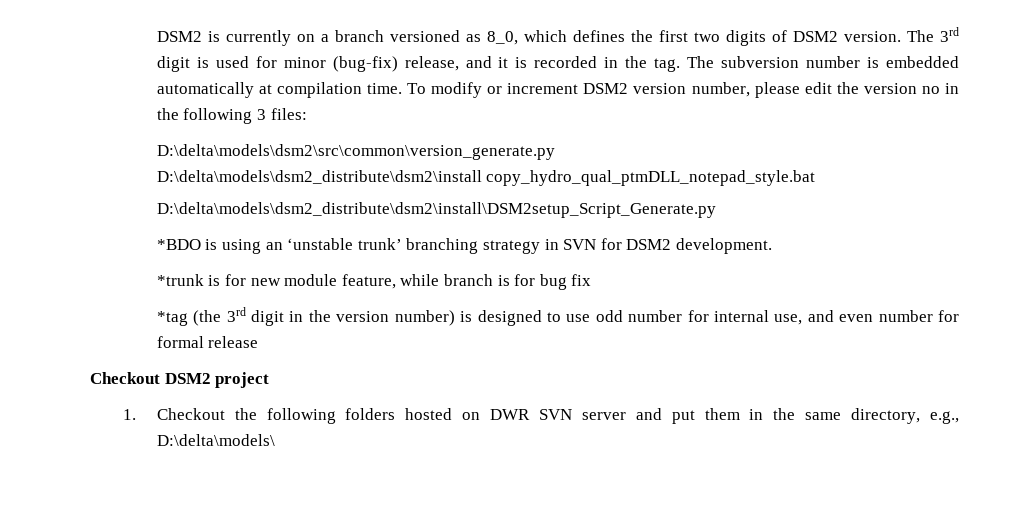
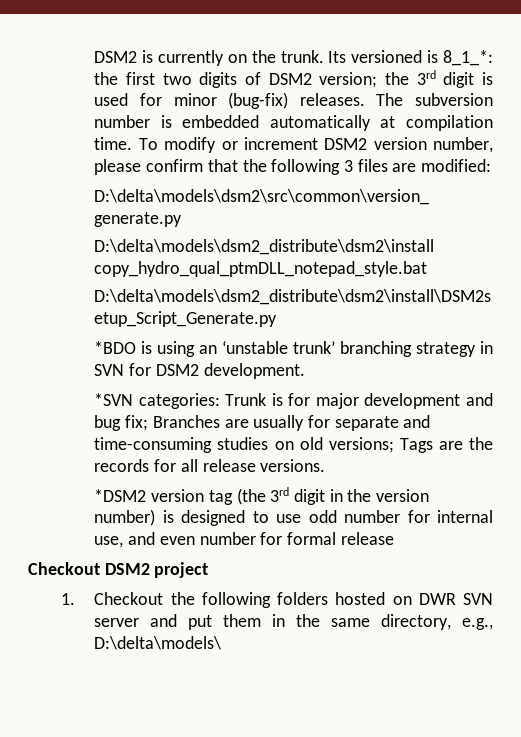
- DSM2 is currently on a branch versioned as 8_0, which defines the first two digits of DSM2 version. The 3rd digit is used for minor (bug-fix) release, and it is recorded in the tag.
+ DSM2 is currently on the trunk. Its versioned is 8_1_*: the first two digits of DSM2 version; the 3rd digit is used for minor (bug-fix) releases.
- To modify or increment DSM2 version number, please edit the version no in the following 3 files:
+ To modify or increment DSM2 version number, please confirm that the following 3 files are modified:
- *trunk is for new module feature, while branch is for bug fix
- *tag (the 3rd digit in the version number) is designed to use odd number for internal use, and even number for formal release
+ *SVN categories: Trunk is for major development and bug fix; Branches are usually for separate and time-consuming studies on old versions; Tags are the records for all release versions.
+ *DSM2 version tag (the 3rd digit in the version number) is designed to use odd number for internal use, and even number for formal release

